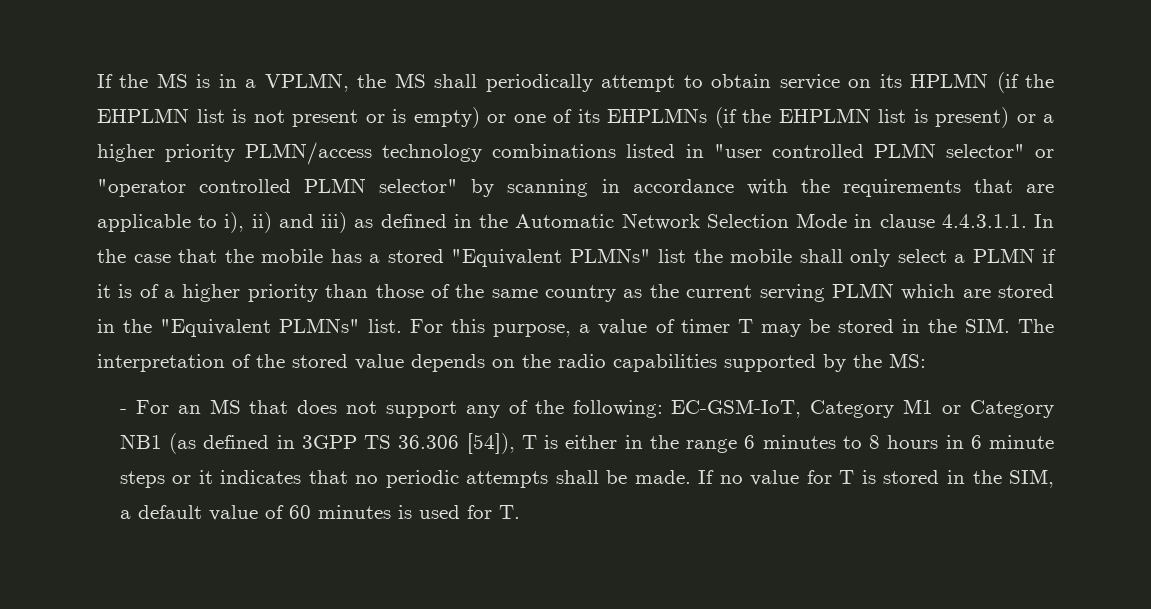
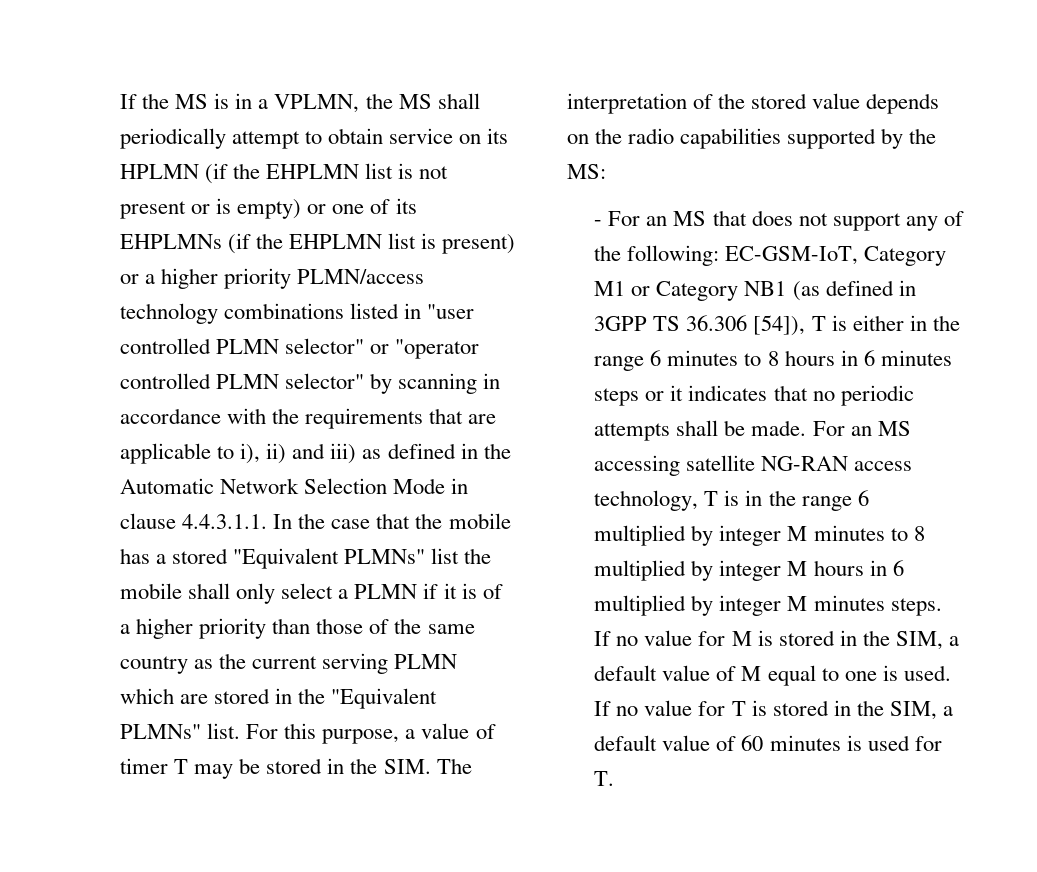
- - For an MS that does not support any of the following: EC-GSM-IoT, Category M1 or Category NB1 (as defined in 3GPP TS 36.306 [54]), T is either in the range 6 minutes to 8 hours in 6 minute steps or it indicates that no periodic attempts shall be made.
+ - For an MS that does not support any of the following: EC-GSM-IoT, Category M1 or Category NB1 (as defined in 3GPP TS 36.306 [54]), T is either in the range 6 minutes to 8 hours in 6 minutes steps or it indicates that no periodic attempts shall be made.
+ For an MS accessing satellite NG-RAN access technology, T is in the range 6 multiplied by integer M minutes to 8 multiplied by integer M hours in 6 multiplied by integer M minutes steps. If no value for M is stored in the SIM, a default value of M equal to one is used.

